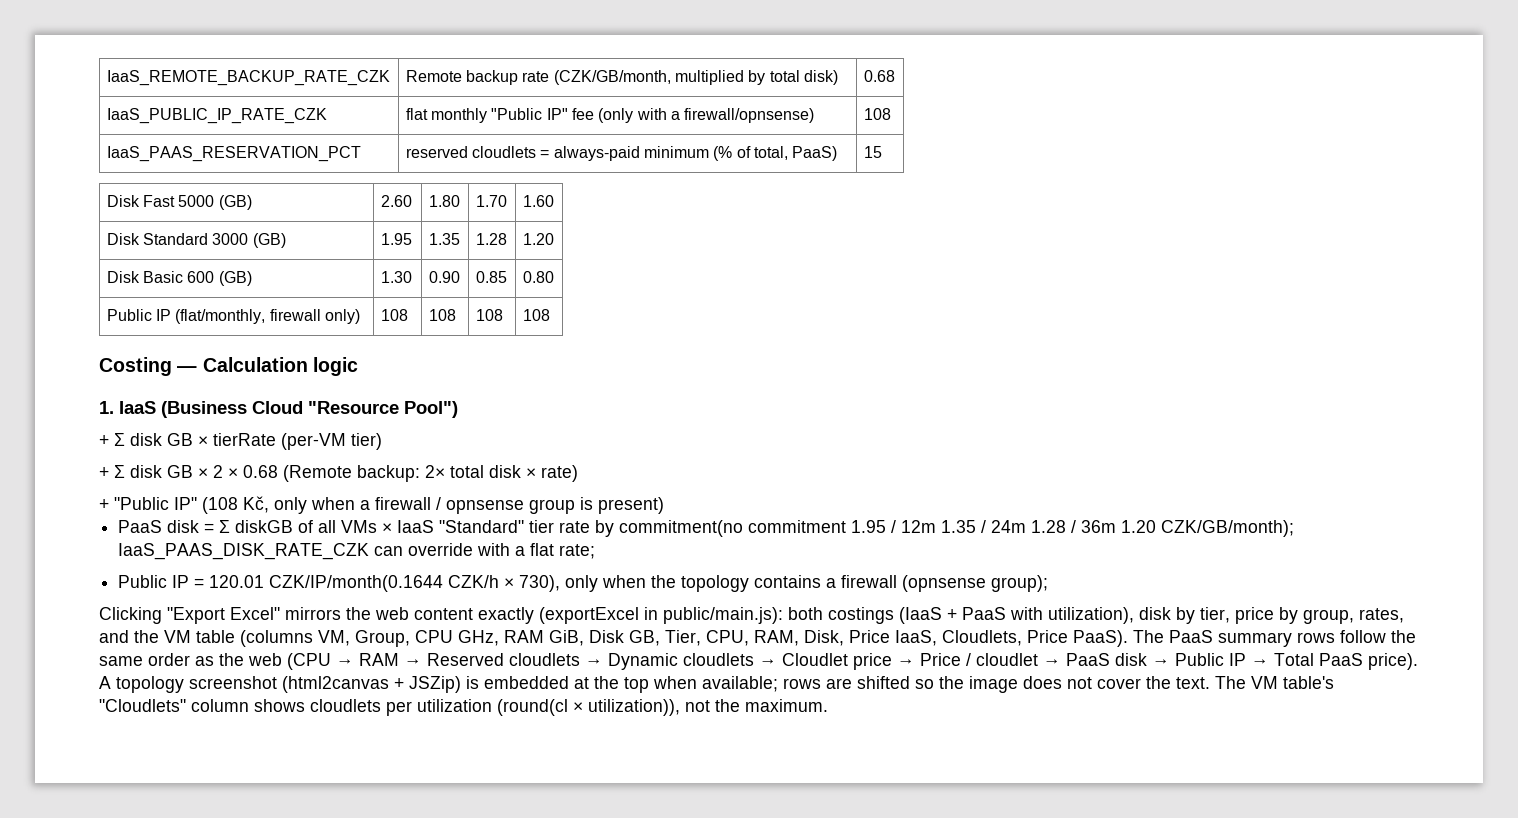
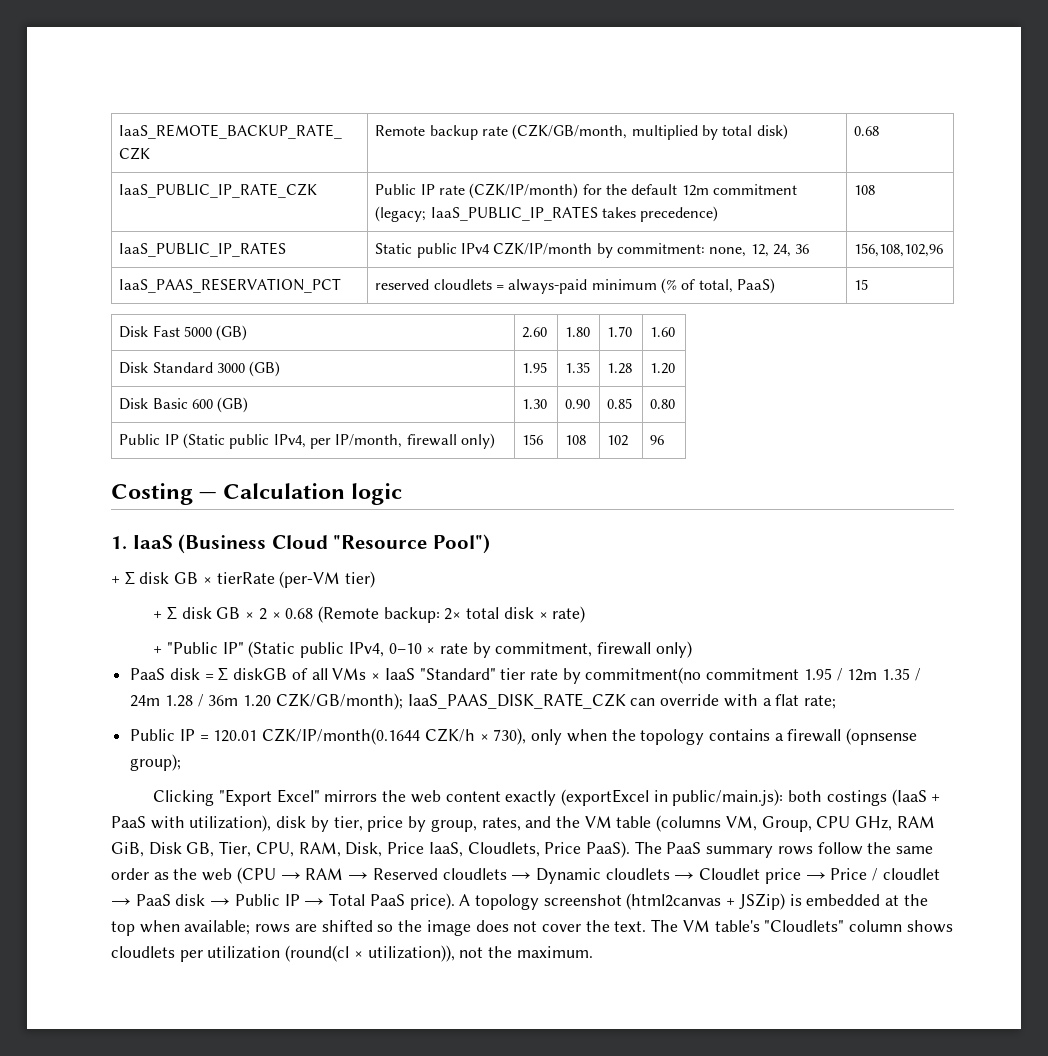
- IaaS_PUBLIC_IP_RATE_CZK | flat monthly "Public IP" fee (only with a firewall/opnsense) | 108
+ IaaS_PUBLIC_IP_RATE_CZK | Public IP rate (CZK/IP/month) for the default 12m commitment (legacy; IaaS_PUBLIC_IP_RATES takes precedence) | 108
+ IaaS_PUBLIC_IP_RATES | Static public IPv4 CZK/IP/month by commitment: none, 12, 24, 36 | 156,108,102,96
- Public IP (flat/monthly, firewall only) | 108 | 108 | 108 | 108
+ Public IP (Static public IPv4, per IP/month, firewall only) | 156 | 108 | 102 | 96
- + "Public IP" (108 Kč, only when a firewall / opnsense group is present)
+ + "Public IP" (Static public IPv4, 0–10 × rate by commitment, firewall only)

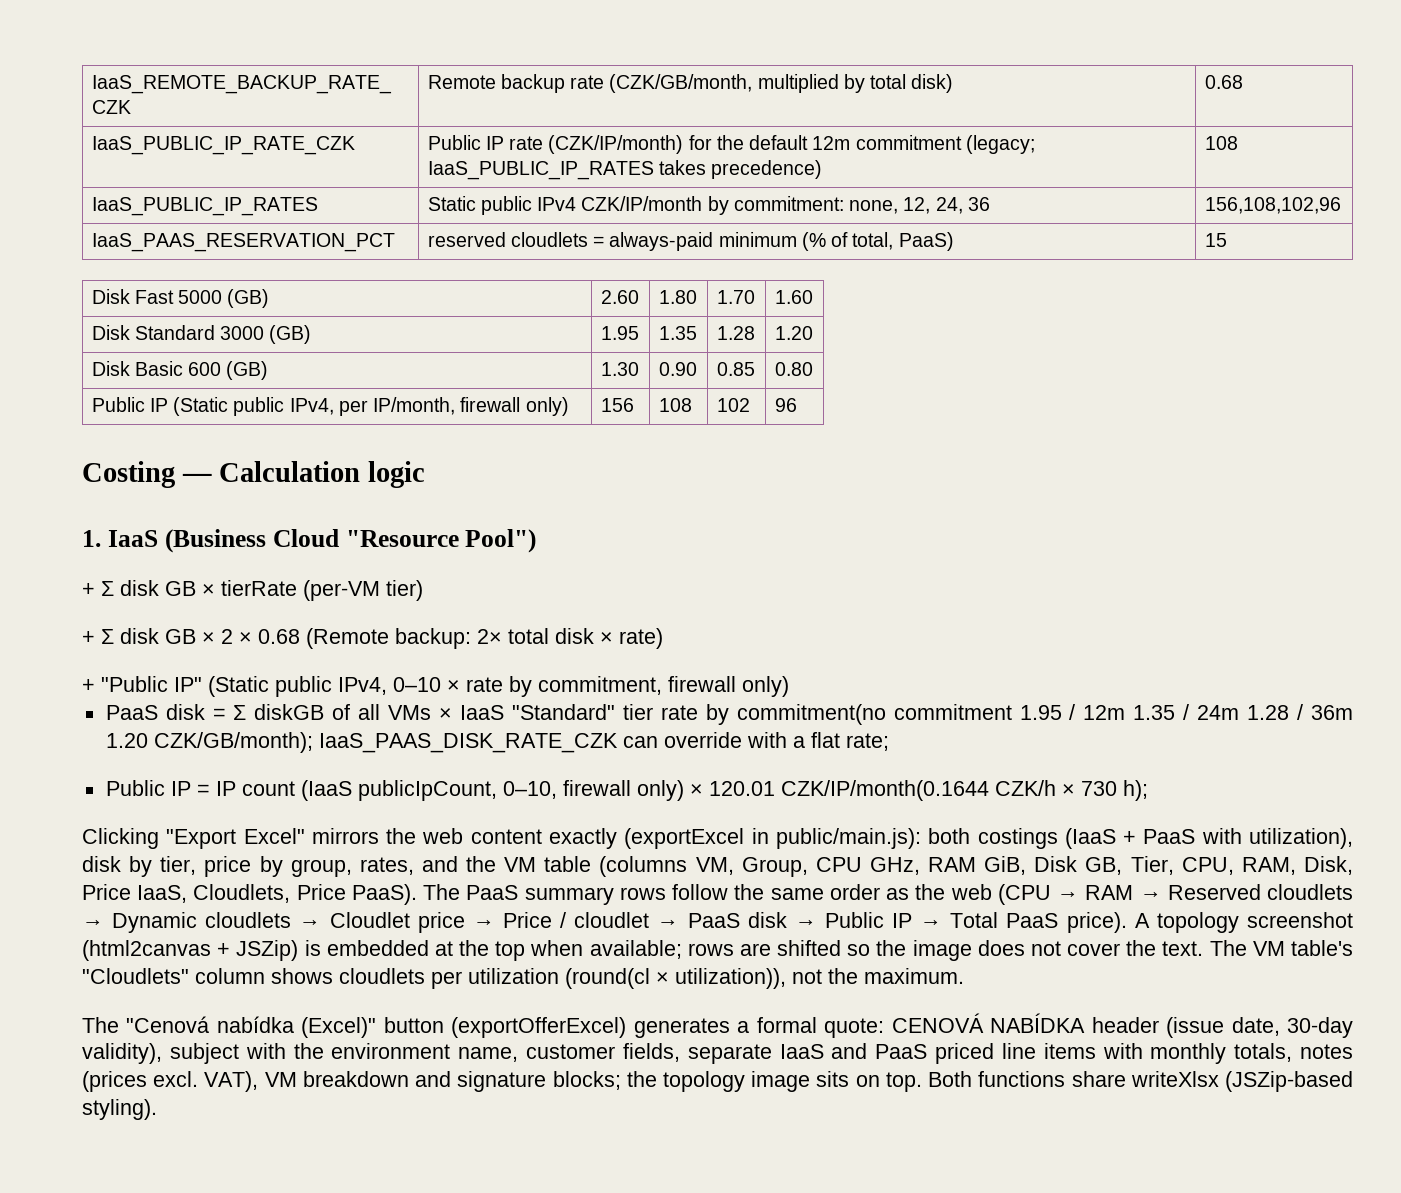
- Public IP = 120.01 CZK/IP/month(0.1644 CZK/h × 730), only when the topology contains a firewall (opnsense group);
+ Public IP = IP count (IaaS publicIpCount, 0–10, firewall only) × 120.01 CZK/IP/month(0.1644 CZK/h × 730 h);
+ The "Cenová nabídka (Excel)" button (exportOfferExcel) generates a formal quote: CENOVÁ NABÍDKA header (issue date, 30-day validity), subject with the environment name, customer fields, separate IaaS and PaaS priced line items with monthly totals, notes (prices excl. VAT), VM breakdown and signature blocks; the topology image sits on top. Both functions share writeXlsx (JSZip-based styling).

